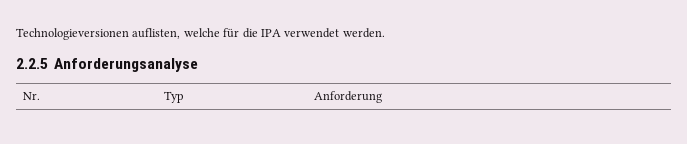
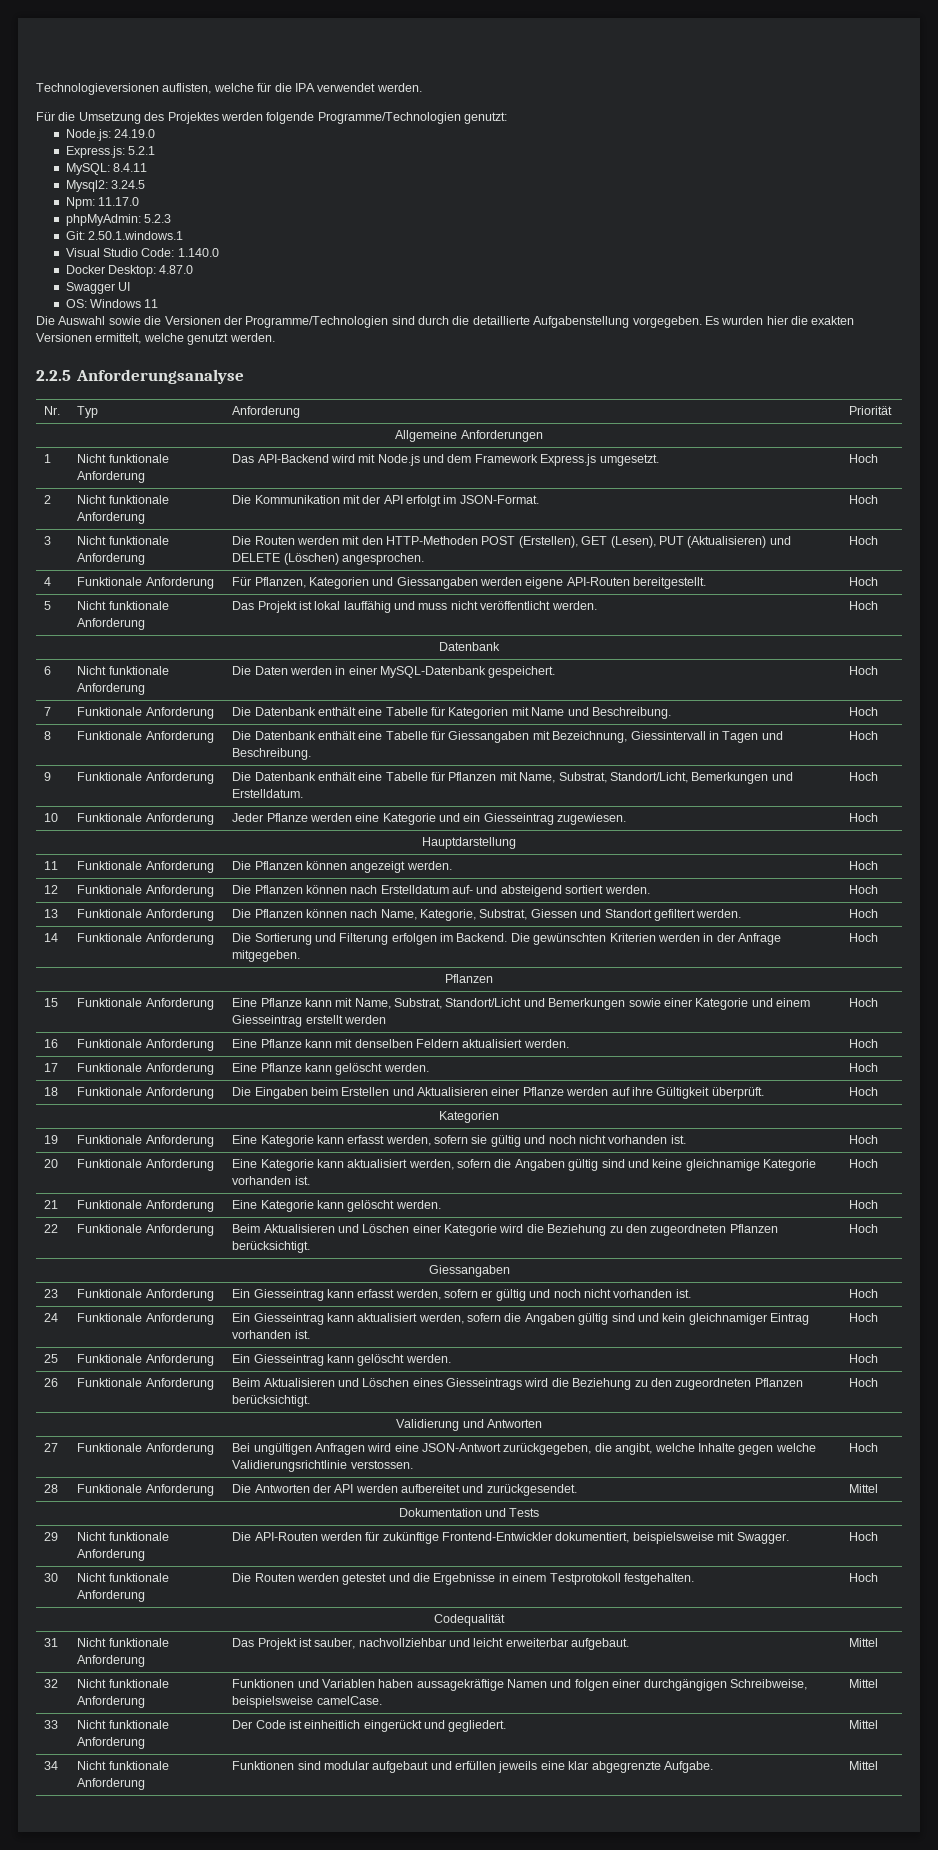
+ Für die Umsetzung des Projektes werden folgende Programme/Technologien genutzt:
+ Node.js: 24.19.0
+ Express.js: 5.2.1
+ MySQL: 8.4.11
+ Mysql2: 3.24.5
+ Npm: 11.17.0
+ phpMyAdmin: 5.2.3
+ Git: 2.50.1.windows.1
+ Visual Studio Code: 1.140.0
+ Docker Desktop: 4.87.0
+ Swagger UI
+ OS: Windows 11
+ Die Auswahl sowie die Versionen der Programme/Technologien sind durch die detaillierte Aufgabenstellung vorgegeben. Es wurden hier die exakten Versionen ermittelt, welche genutzt werden.
- Nr. | Typ | Anforderung
+ Nr. | Typ | Anforderung | Priorität
+ Allgemeine Anforderungen
+ 1 | Nicht funktionale Anforderung | Das API-Backend wird mit Node.js und dem Framework Express.js umgesetzt. | Hoch
+ 2 | Nicht funktionale Anforderung | Die Kommunikation mit der API erfolgt im JSON-Format. | Hoch
+ 3 | Nicht funktionale Anforderung | Die Routen werden mit den HTTP-Methoden POST (Erstellen), GET (Lesen), PUT (Aktualisieren) und DELETE (Löschen) angesprochen. | Hoch
+ 4 | Funktionale Anforderung | Für Pflanzen, Kategorien und Giessangaben werden eigene API-Routen bereitgestellt. | Hoch
+ 5 | Nicht funktionale Anforderung | Das Projekt ist lokal lauffähig und muss nicht veröffentlicht werden. | Hoch
+ Datenbank
+ 6 | Nicht funktionale Anforderung | Die Daten werden in einer MySQL-Datenbank gespeichert. | Hoch
+ 7 | Funktionale Anforderung | Die Datenbank enthält eine Tabelle für Kategorien mit Name und Beschreibung. | Hoch
+ 8 | Funktionale Anforderung | Die Datenbank enthält eine Tabelle für Giessangaben mit Bezeichnung, Giessintervall in Tagen und Beschreibung. | Hoch
+ 9 | Funktionale Anforderung | Die Datenbank enthält eine Tabelle für Pflanzen mit Name, Substrat, Standort/Licht, Bemerkungen und Erstelldatum. | Hoch
+ 10 | Funktionale Anforderung | Jeder Pflanze werden eine Kategorie und ein Giesseintrag zugewiesen. | Hoch
+ Hauptdarstellung
+ 11 | Funktionale Anforderung | Die Pflanzen können angezeigt werden. | Hoch
+ 12 | Funktionale Anforderung | Die Pflanzen können nach Erstelldatum auf- und absteigend sortiert werden. | Hoch
+ 13 | Funktionale Anforderung | Die Pflanzen können nach Name, Kategorie, Substrat, Giessen und Standort gefiltert werden. | Hoch
+ 14 | Funktionale Anforderung | Die Sortierung und Filterung erfolgen im Backend. Die gewünschten Kriterien werden in der Anfrage mitgegeben. | Hoch
+ Pflanzen
+ 15 | Funktionale Anforderung | Eine Pflanze kann mit Name, Substrat, Standort/Licht und Bemerkungen sowie einer Kategorie und einem Giesseintrag erstellt werden | Hoch
+ 16 | Funktionale Anforderung | Eine Pflanze kann mit denselben Feldern aktualisiert werden. | Hoch
+ 17 | Funktionale Anforderung | Eine Pflanze kann gelöscht werden. | Hoch
+ 18 | Funktionale Anforderung | Die Eingaben beim Erstellen und Aktualisieren einer Pflanze werden auf ihre Gültigkeit überprüft. | Hoch
+ Kategorien
+ 19 | Funktionale Anforderung | Eine Kategorie kann erfasst werden, sofern sie gültig und noch nicht vorhanden ist. | Hoch
+ 20 | Funktionale Anforderung | Eine Kategorie kann aktualisiert werden, sofern die Angaben gültig sind und keine gleichnamige Kategorie vorhanden ist. | Hoch
+ 21 | Funktionale Anforderung | Eine Kategorie kann gelöscht werden. | Hoch
+ 22 | Funktionale Anforderung | Beim Aktualisieren und Löschen einer Kategorie wird die Beziehung zu den zugeordneten Pflanzen berücksichtigt. | Hoch
+ Giessangaben
+ 23 | Funktionale Anforderung | Ein Giesseintrag kann erfasst werden, sofern er gültig und noch nicht vorhanden ist. | Hoch
+ 24 | Funktionale Anforderung | Ein Giesseintrag kann aktualisiert werden, sofern die Angaben gültig sind und kein gleichnamiger Eintrag vorhanden ist. | Hoch
+ 25 | Funktionale Anforderung | Ein Giesseintrag kann gelöscht werden. | Hoch
+ 26 | Funktionale Anforderung | Beim Aktualisieren und Löschen eines Giesseintrags wird die Beziehung zu den zugeordneten Pflanzen berücksichtigt. | Hoch
+ Validierung und Antworten
+ 27 | Funktionale Anforderung | Bei ungültigen Anfragen wird eine JSON-Antwort zurückgegeben, die angibt, welche Inhalte gegen welche Validierungsrichtlinie verstossen. | Hoch
+ 28 | Funktionale Anforderung | Die Antworten der API werden aufbereitet und zurückgesendet. | Mittel
+ Dokumentation und Tests
+ 29 | Nicht funktionale Anforderung | Die API-Routen werden für zukünftige Frontend-Entwickler dokumentiert, beispielsweise mit Swagger. | Hoch
+ 30 | Nicht funktionale Anforderung | Die Routen werden getestet und die Ergebnisse in einem Testprotokoll festgehalten. | Hoch
+ Codequalität
+ 31 | Nicht funktionale Anforderung | Das Projekt ist sauber, nachvollziehbar und leicht erweiterbar aufgebaut. | Mittel
+ 32 | Nicht funktionale Anforderung | Funktionen und Variablen haben aussagekräftige Namen und folgen einer durchgängigen Schreibweise, beispielsweise camelCase. | Mittel
+ 33 | Nicht funktionale Anforderung | Der Code ist einheitlich eingerückt und gegliedert. | Mittel
+ 34 | Nicht funktionale Anforderung | Funktionen sind modular aufgebaut und erfüllen jeweils eine klar abgegrenzte Aufgabe. | Mittel

